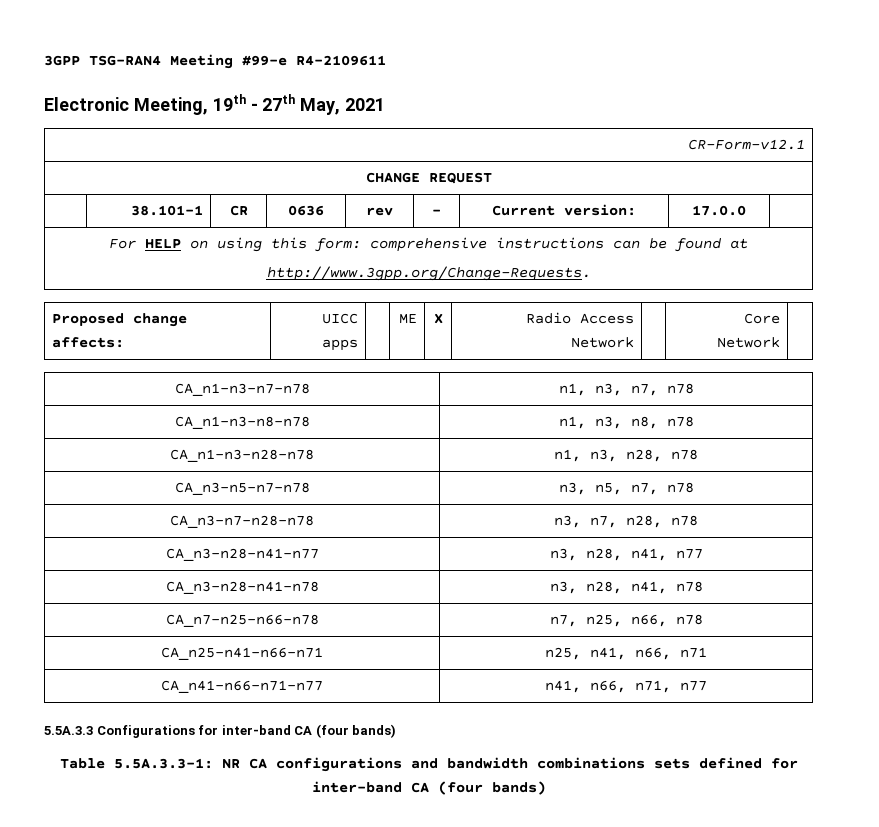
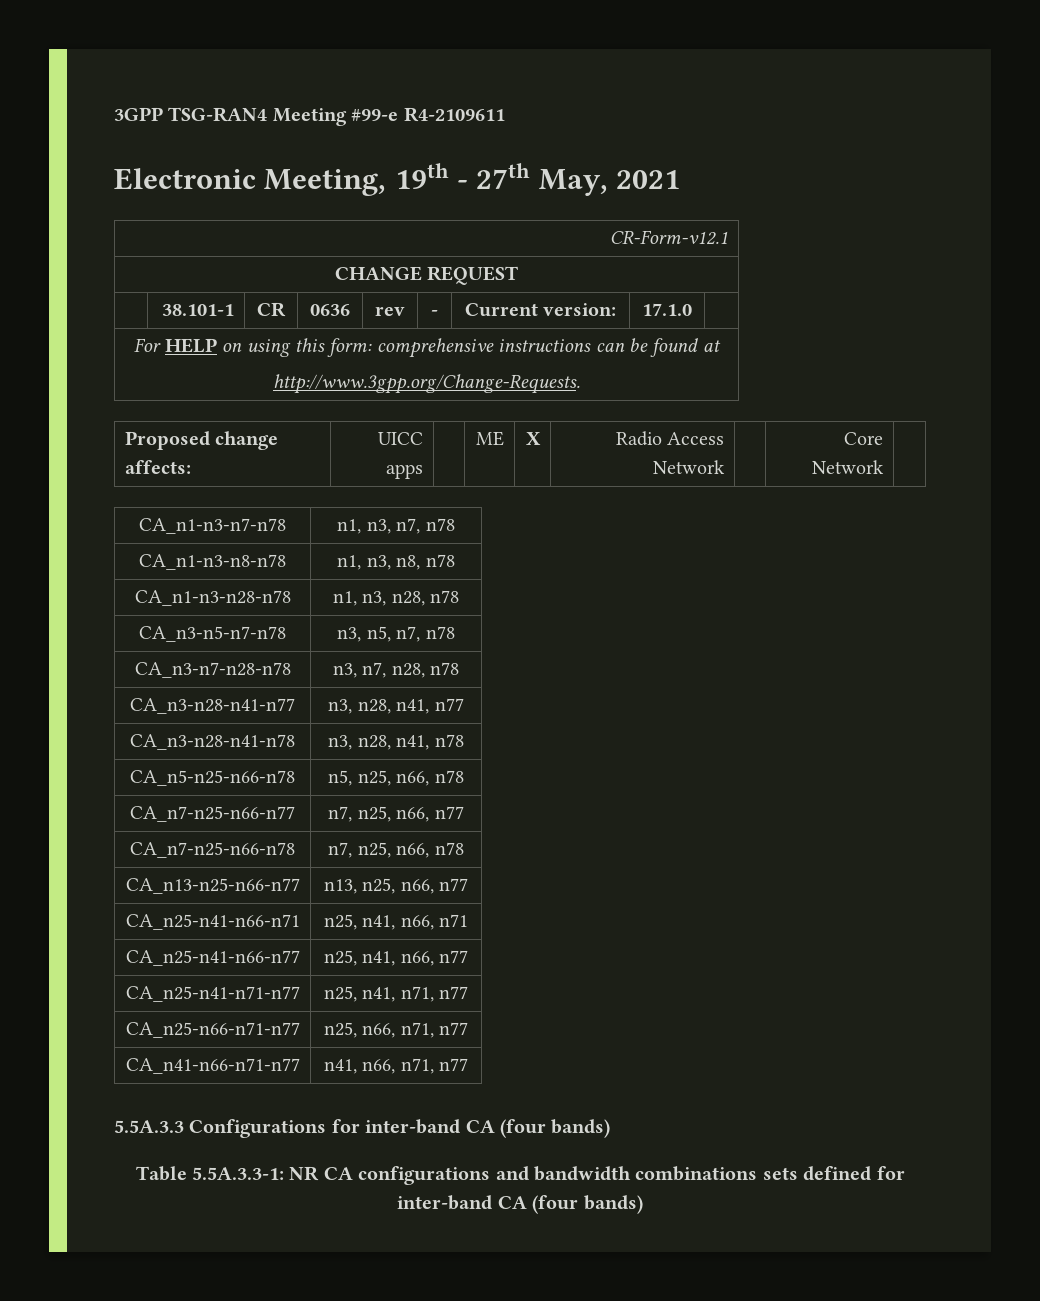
- | 38.101-1 | CR | 0636 | rev | - | Current version: | 17.0.0 |
+ | 38.101-1 | CR | 0636 | rev | - | Current version: | 17.1.0 |
+ CA_n5-n25-n66-n78 | n5, n25, n66, n78
+ CA_n7-n25-n66-n77 | n7, n25, n66, n77
+ CA_n13-n25-n66-n77 | n13, n25, n66, n77
+ CA_n25-n41-n66-n77 | n25, n41, n66, n77
+ CA_n25-n41-n71-n77 | n25, n41, n71, n77
+ CA_n25-n66-n71-n77 | n25, n66, n71, n77

